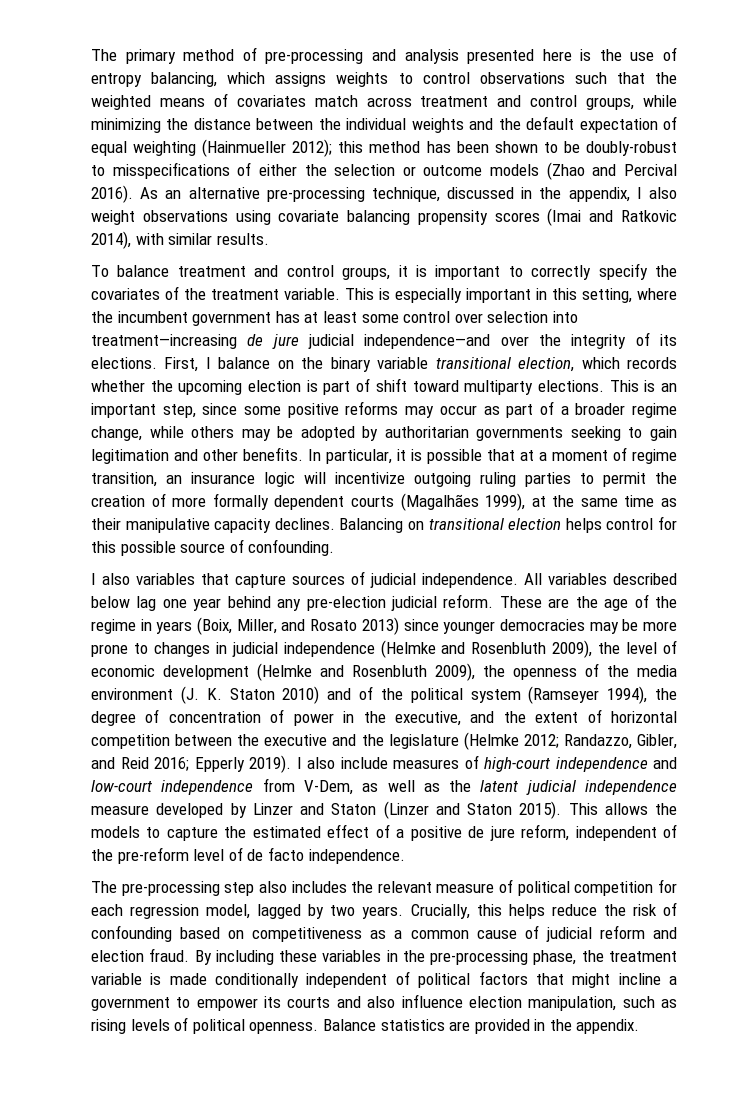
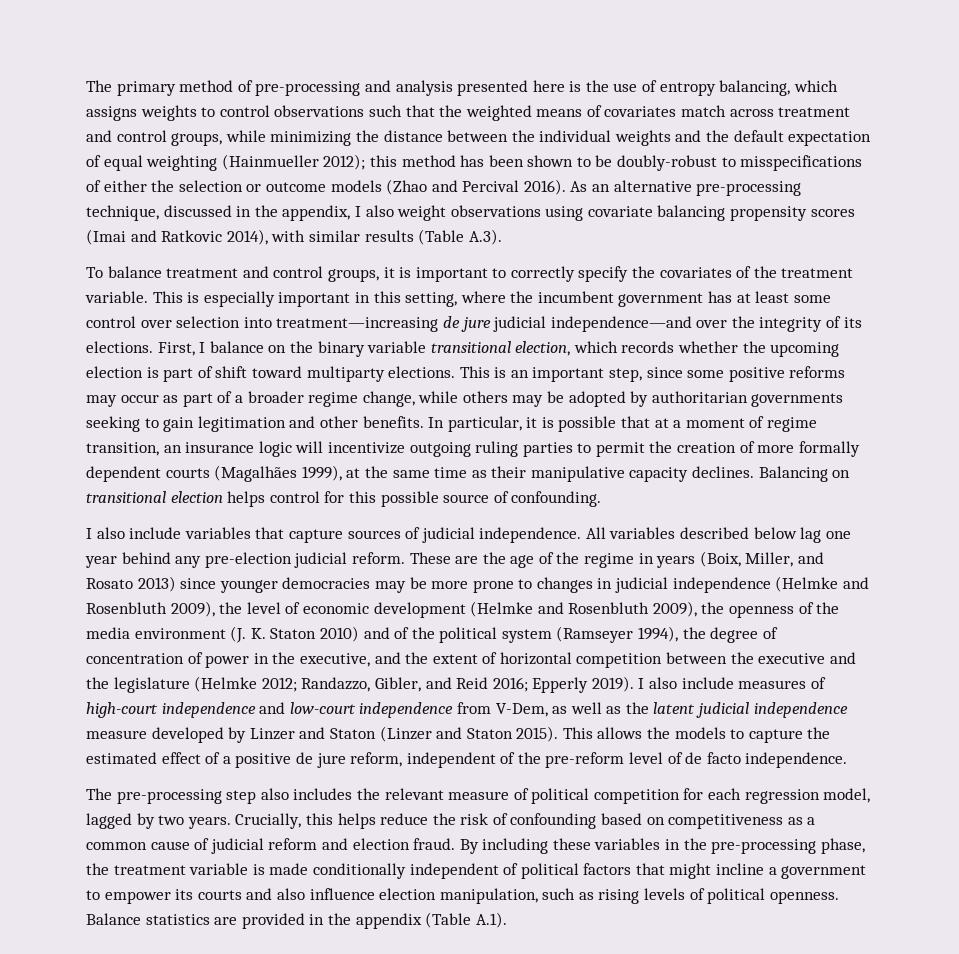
- As an alternative pre-processing technique, discussed in the appendix, I also weight observations using covariate balancing propensity scores (Imai and Ratkovic 2014), with similar results.
+ As an alternative pre-processing technique, discussed in the appendix, I also weight observations using covariate balancing propensity scores (Imai and Ratkovic 2014), with similar results (Table A.3).
- I also variables that capture sources of judicial independence.
+ I also include variables that capture sources of judicial independence.
- Balance statistics are provided in the appendix.
+ Balance statistics are provided in the appendix (Table A.1).

